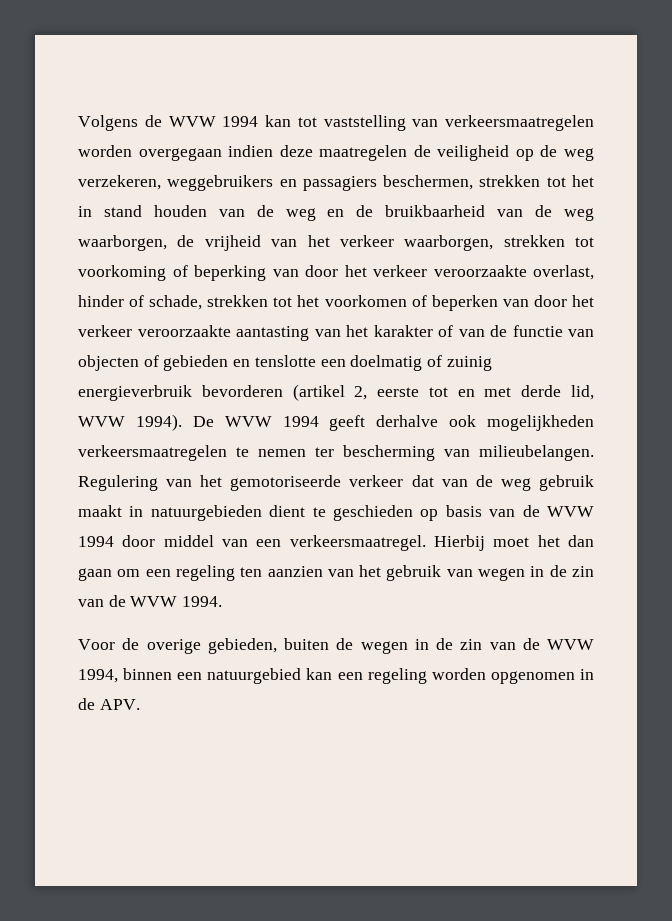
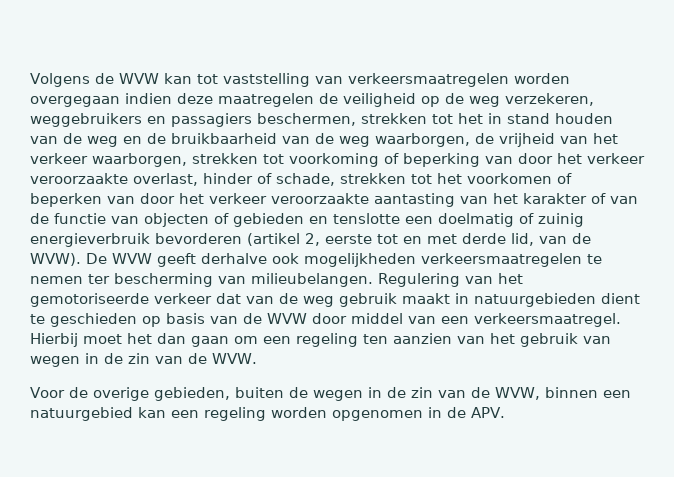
- Volgens de WVW 1994 kan tot vaststelling van verkeersmaatregelen worden overgegaan indien deze maatregelen de veiligheid op de weg verzekeren, weggebruikers en passagiers beschermen, strekken tot het in stand houden van de weg en de bruikbaarheid van de weg waarborgen, de vrijheid van het verkeer waarborgen, strekken tot voorkoming of beperking van door het verkeer veroorzaakte overlast, hinder of schade, strekken tot het voorkomen of beperken van door het verkeer veroorzaakte aantasting van het karakter of van de functie van objecten of gebieden en tenslotte een doelmatig of zuinig energieverbruik bevorderen (artikel 2, eerste tot en met derde lid, WVW 1994).
+ Volgens de WVW kan tot vaststelling van verkeersmaatregelen worden overgegaan indien deze maatregelen de veiligheid op de weg verzekeren, weggebruikers en passagiers beschermen, strekken tot het in stand houden van de weg en de bruikbaarheid van de weg waarborgen, de vrijheid van het verkeer waarborgen, strekken tot voorkoming of beperking van door het verkeer veroorzaakte overlast, hinder of schade, strekken tot het voorkomen of beperken van door het verkeer veroorzaakte aantasting van het karakter of van de functie van objecten of gebieden en tenslotte een doelmatig of zuinig energieverbruik bevorderen (artikel 2, eerste tot en met derde lid, van de WVW).
- De WVW 1994 geeft derhalve ook mogelijkheden verkeersmaatregelen te nemen ter bescherming van milieubelangen.
+ De WVW geeft derhalve ook mogelijkheden verkeersmaatregelen te nemen ter bescherming van milieubelangen.
- Regulering van het gemotoriseerde verkeer dat van de weg gebruik maakt in natuurgebieden dient te geschieden op basis van de WVW 1994 door middel van een verkeersmaatregel.
+ Regulering van het gemotoriseerde verkeer dat van de weg gebruik maakt in natuurgebieden dient te geschieden op basis van de WVW door middel van een verkeersmaatregel.
- Hierbij moet het dan gaan om een regeling ten aanzien van het gebruik van wegen in de zin van de WVW 1994.
+ Hierbij moet het dan gaan om een regeling ten aanzien van het gebruik van wegen in de zin van de WVW.
- Voor de overige gebieden, buiten de wegen in de zin van de WVW 1994, binnen een natuurgebied kan een regeling worden opgenomen in de APV.
+ Voor de overige gebieden, buiten de wegen in de zin van de WVW, binnen een natuurgebied kan een regeling worden opgenomen in de APV.

